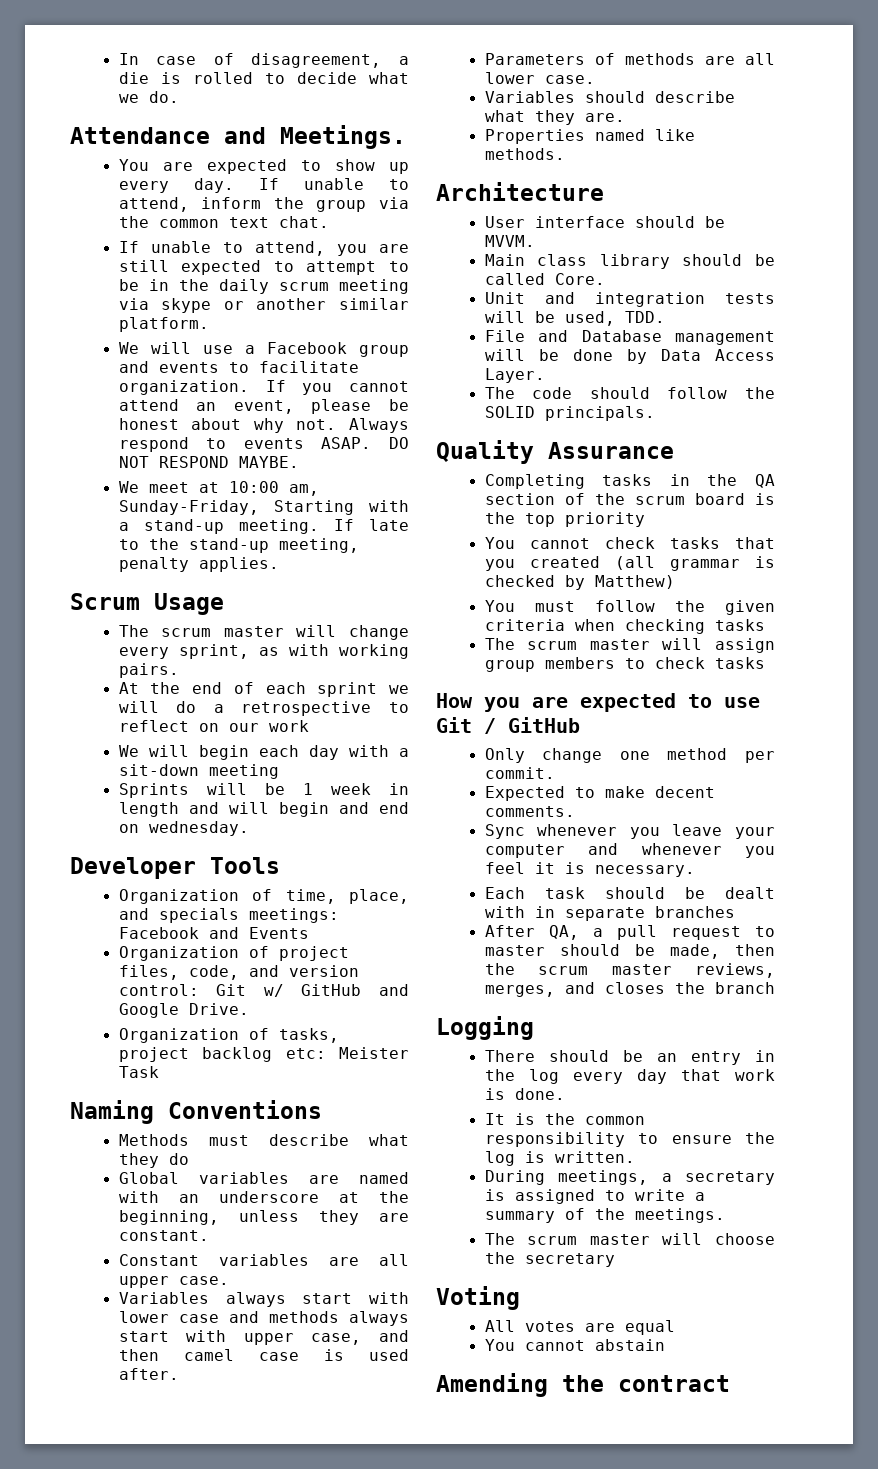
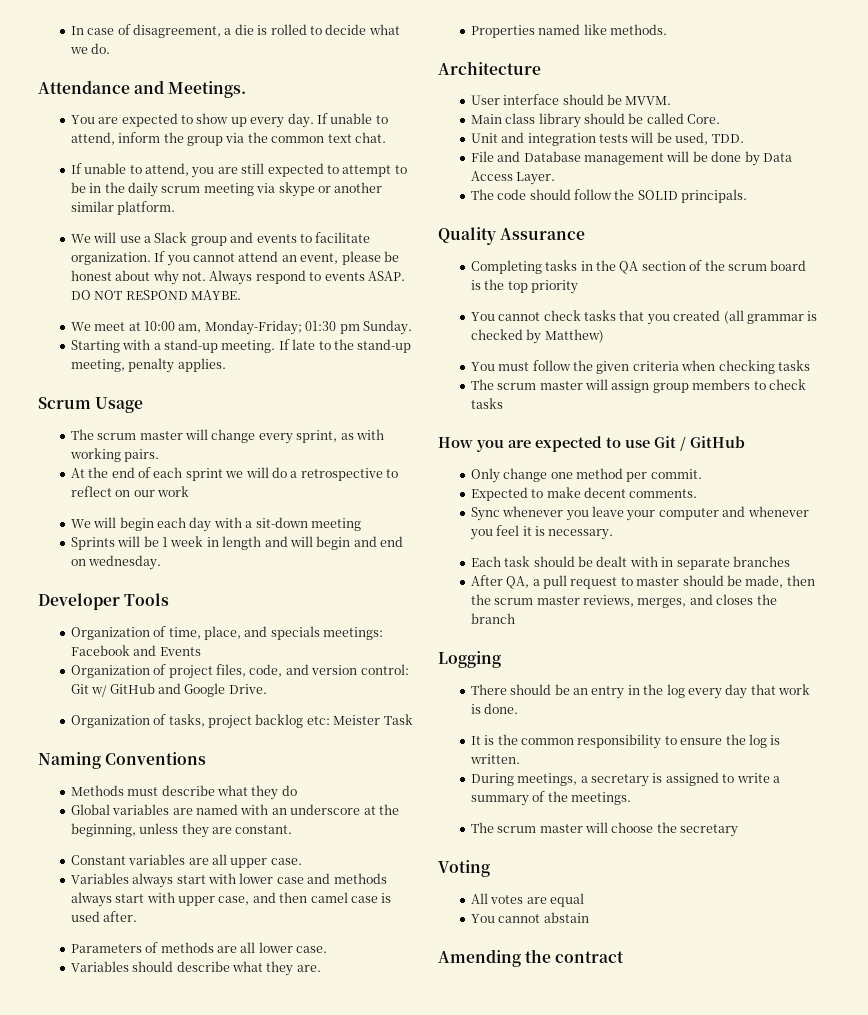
- We will use a Facebook group and events to facilitate organization.
+ We will use a Slack group and events to facilitate organization.
- We meet at 10:00 am, Sunday-Friday, Starting with a stand-up meeting.
+ We meet at 10:00 am, Monday-Friday; 01:30 pm Sunday.
+ Starting with a stand-up meeting.

